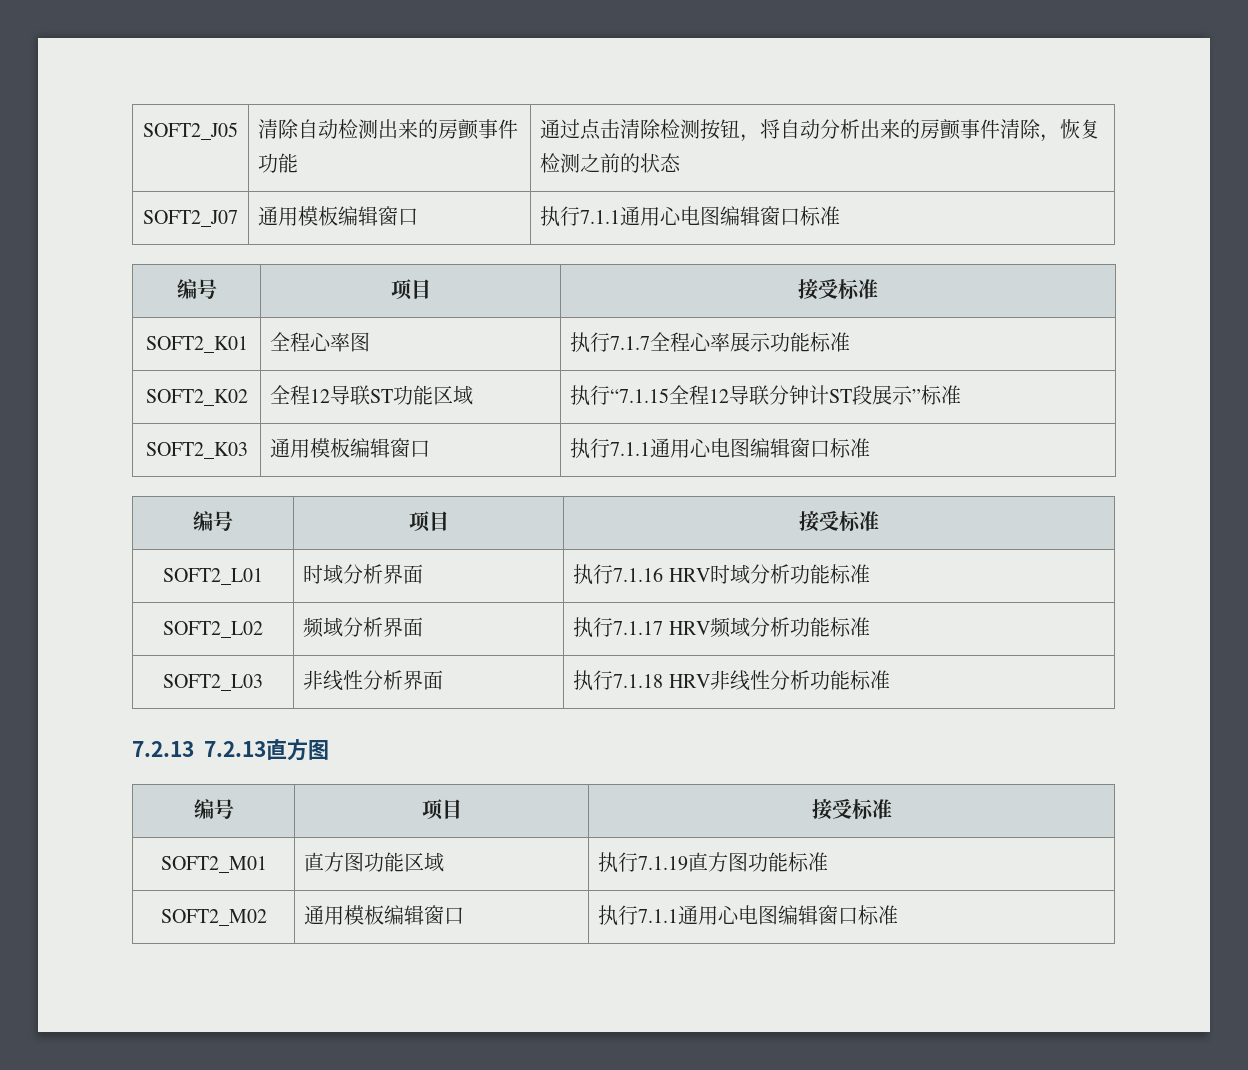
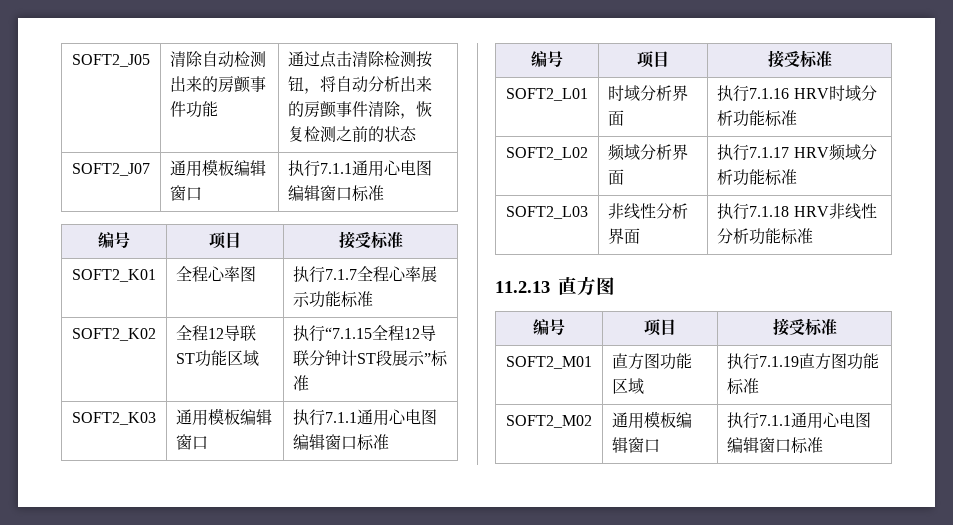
- 7.2.13 7.2.13直方图
+ 11.2.13直方图

